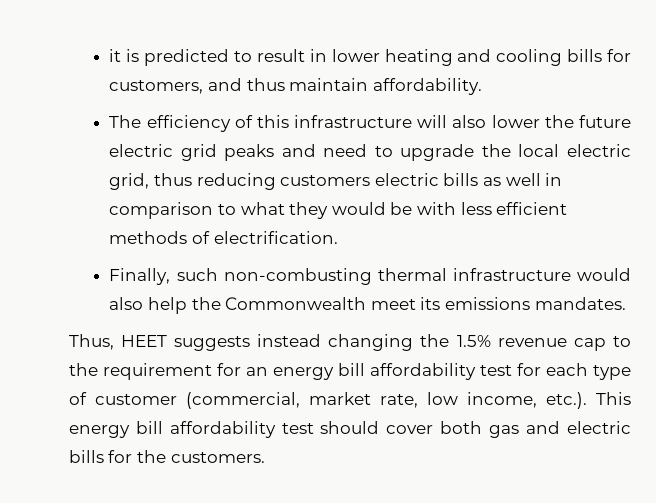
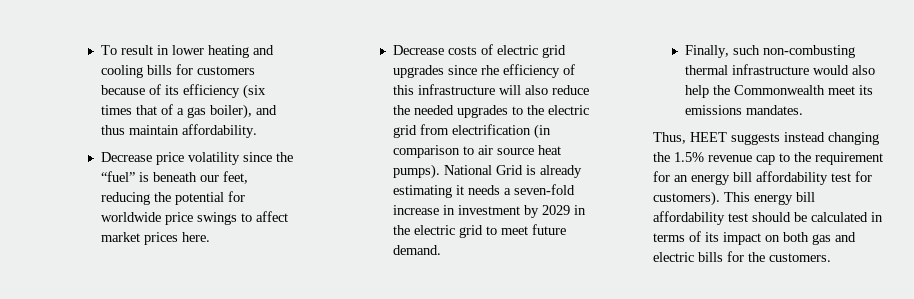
- it is predicted to result in lower heating and cooling bills for customers, and thus maintain affordability.
- The efficiency of this infrastructure will also lower the future electric grid peaks and need to upgrade the local electric grid, thus reducing customers electric bills as well in comparison to what they would be with less efficient methods of electrification.
+ To result in lower heating and cooling bills for customers because of its efficiency (six times that of a gas boiler), and thus maintain affordability.
+ Decrease price volatility since the “fuel” is beneath our feet, reducing the potential for worldwide price swings to affect market prices here.
+ Decrease costs of electric grid upgrades since rhe efficiency of this infrastructure will also reduce the needed upgrades to the electric grid from electrification (in comparison to air source heat pumps). National Grid is already estimating it needs a seven-fold increase in investment by 2029 in the electric grid to meet future demand.
- Thus, HEET suggests instead changing the 1.5% revenue cap to the requirement for an energy bill affordability test for each type of customer (commercial, market rate, low income, etc.). This energy bill affordability test should cover both gas and electric bills for the customers.
+ Thus, HEET suggests instead changing the 1.5% revenue cap to the requirement for an energy bill affordability test for customers). This energy bill affordability test should be calculated in terms of its impact on both gas and electric bills for the customers.

